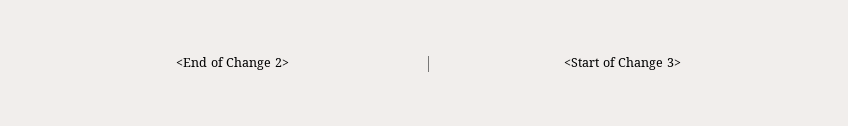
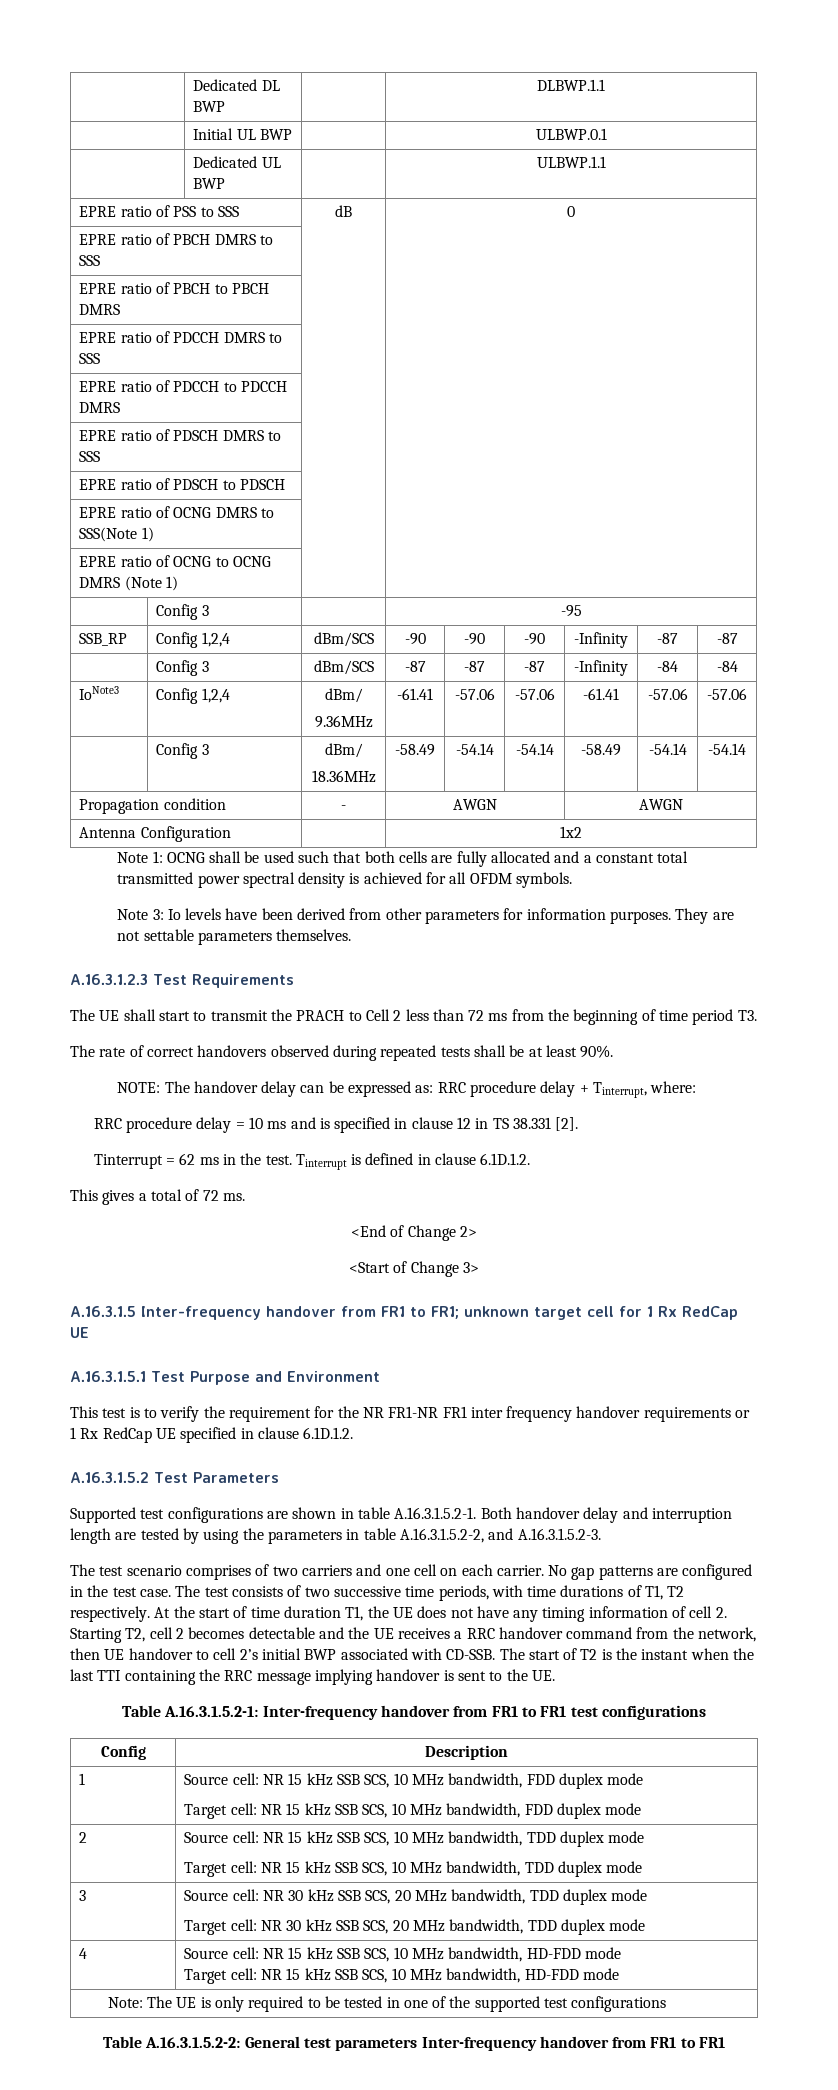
+ | Dedicated DL BWP | | DLBWP.1.1
+ | Initial UL BWP | | ULBWP.0.1
+ | Dedicated UL BWP | | ULBWP.1.1
+ EPRE ratio of PSS to SSS | dB | 0
+ EPRE ratio of PBCH DMRS to SSS | |
+ EPRE ratio of PBCH to PBCH DMRS | |
+ EPRE ratio of PDCCH DMRS to SSS | |
+ EPRE ratio of PDCCH to PDCCH DMRS | |
+ EPRE ratio of PDSCH DMRS to SSS | |
+ EPRE ratio of PDSCH to PDSCH | |
+ EPRE ratio of OCNG DMRS to SSS(Note 1) | |
+ EPRE ratio of OCNG to OCNG DMRS (Note 1) | |
+ | Config 3 | | -95
+ SSB_RP | Config 1,2,4 | dBm/SCS | -90 | -90 | -90 | -Infinity | -87 | -87
+ | Config 3 | dBm/SCS | -87 | -87 | -87 | -Infinity | -84 | -84
+ IoNote3 | Config 1,2,4 | dBm/
+ 9.36MHz | -61.41 | -57.06 | -57.06 | -61.41 | -57.06 | -57.06
+ | Config 3 | dBm/
+ 18.36MHz | -58.49 | -54.14 | -54.14 | -58.49 | -54.14 | -54.14
+ Propagation condition | - | AWGN | AWGN
+ Antenna Configuration | | 1x2
+ Note 1: OCNG shall be used such that both cells are fully allocated and a constant total transmitted power spectral density is achieved for all OFDM symbols.
+ Note 3: Io levels have been derived from other parameters for information purposes. They are not settable parameters themselves.
+ A.16.3.1.2.3 Test Requirements
+ The UE shall start to transmit the PRACH to Cell 2 less than 72 ms from the beginning of time period T3.
+ The rate of correct handovers observed during repeated tests shall be at least 90%.
+ NOTE: The handover delay can be expressed as: RRC procedure delay + Tinterrupt, where:
+ RRC procedure delay = 10 ms and is specified in clause 12 in TS 38.331 [2].
+ Tinterrupt = 62 ms in the test. Tinterrupt is defined in clause 6.1D.1.2.
+ This gives a total of 72 ms.
+ A.16.3.1.5 Inter-frequency handover from FR1 to FR1; unknown target cell for 1 Rx RedCap UE
+ A.16.3.1.5.1 Test Purpose and Environment
+ This test is to verify the requirement for the NR FR1-NR FR1 inter frequency handover requirements or 1 Rx RedCap UE specified in clause 6.1D.1.2.
+ A.16.3.1.5.2 Test Parameters
+ Supported test configurations are shown in table A.16.3.1.5.2-1. Both handover delay and interruption length are tested by using the parameters in table A.16.3.1.5.2-2, and A.16.3.1.5.2-3.
+ The test scenario comprises of two carriers and one cell on each carrier. No gap patterns are configured in the test case. The test consists of two successive time periods, with time durations of T1, T2 respectively. At the start of time duration T1, the UE does not have any timing information of cell 2. Starting T2, cell 2 becomes detectable and the UE receives a RRC handover command from the network, then UE handover to cell 2’s initial BWP associated with CD-SSB. The start of T2 is the instant when the last TTI containing the RRC message implying handover is sent to the UE.
+ Table A.16.3.1.5.2-1: Inter-frequency handover from FR1 to FR1 test configurations
+ Config | Description
+ 1 | Source cell: NR 15 kHz SSB SCS, 10 MHz bandwidth, FDD duplex mode
+ Target cell: NR 15 kHz SSB SCS, 10 MHz bandwidth, FDD duplex mode
+ 2 | Source cell: NR 15 kHz SSB SCS, 10 MHz bandwidth, TDD duplex mode
+ Target cell: NR 15 kHz SSB SCS, 10 MHz bandwidth, TDD duplex mode
+ 3 | Source cell: NR 30 kHz SSB SCS, 20 MHz bandwidth, TDD duplex mode
+ Target cell: NR 30 kHz SSB SCS, 20 MHz bandwidth, TDD duplex mode
+ 4 | Source cell: NR 15 kHz SSB SCS, 10 MHz bandwidth, HD-FDD mode
+ Target cell: NR 15 kHz SSB SCS, 10 MHz bandwidth, HD-FDD mode
+ Note: The UE is only required to be tested in one of the supported test configurations
+ Table A.16.3.1.5.2-2: General test parameters Inter-frequency handover from FR1 to FR1

